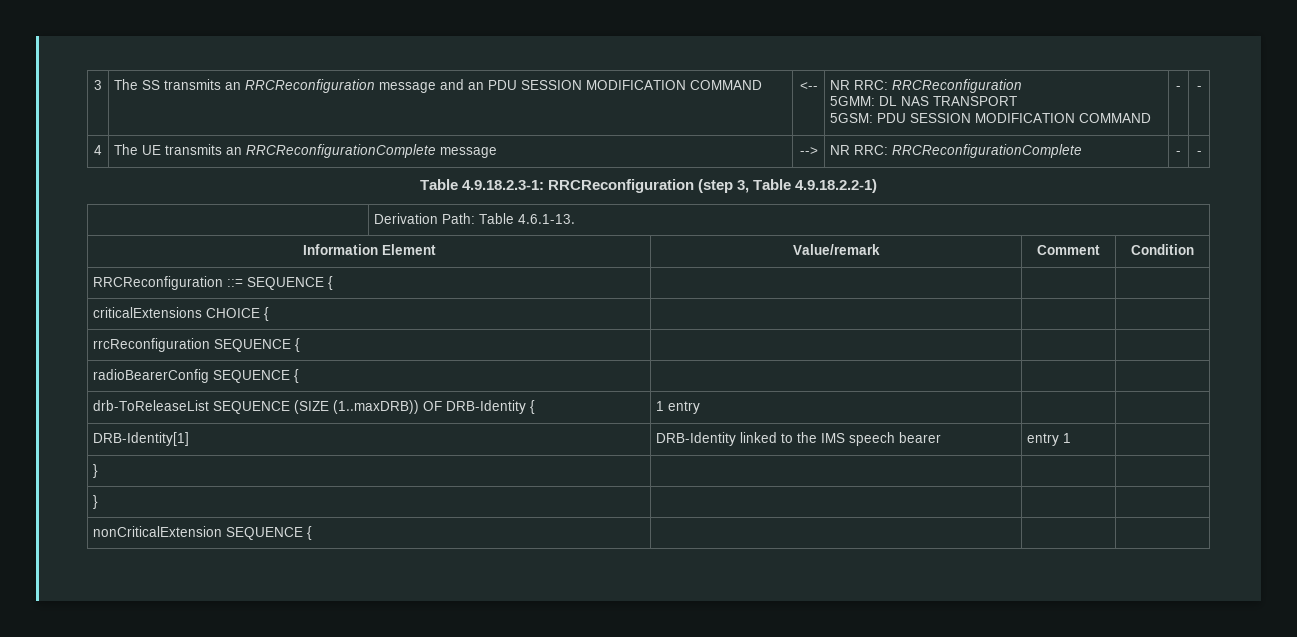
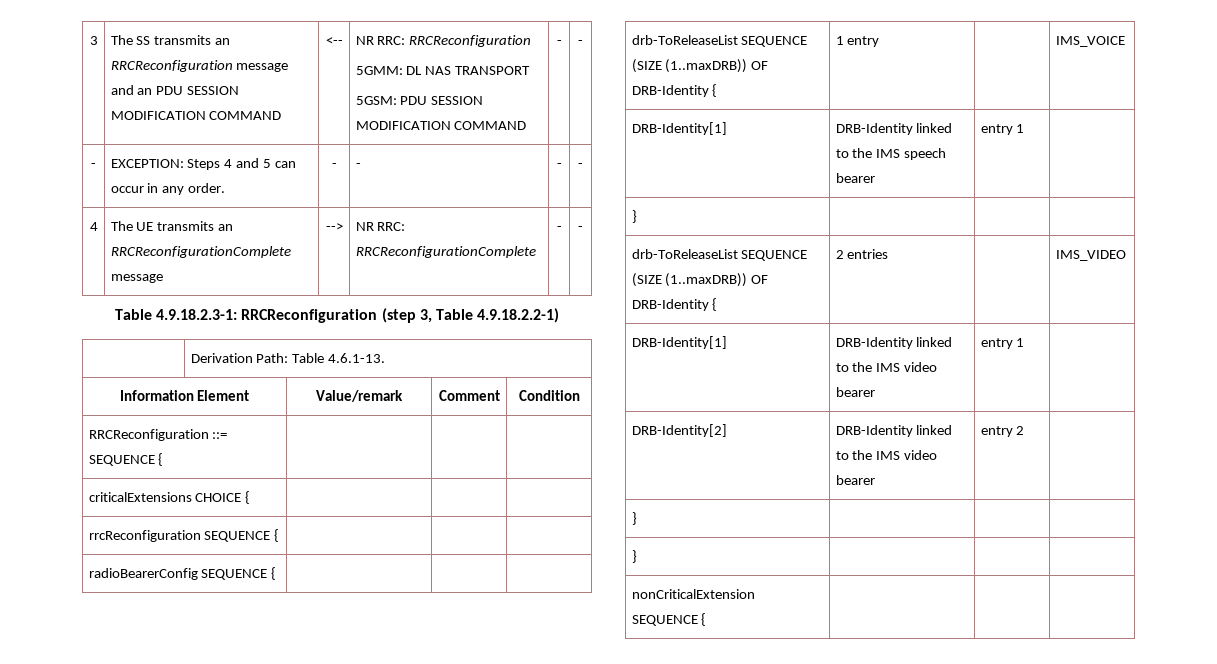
+ - | EXCEPTION: Steps 4 and 5 can occur in any order. | - | - | - | -
- drb-ToReleaseList SEQUENCE (SIZE (1..maxDRB)) OF DRB-Identity { | 1 entry | |
+ drb-ToReleaseList SEQUENCE (SIZE (1..maxDRB)) OF DRB-Identity { | 1 entry | | IMS_VOICE
+ drb-ToReleaseList SEQUENCE (SIZE (1..maxDRB)) OF DRB-Identity { | 2 entries | | IMS_VIDEO
+ DRB-Identity[1] | DRB-Identity linked to the IMS video bearer | entry 1 |
+ DRB-Identity[2] | DRB-Identity linked to the IMS video bearer | entry 2 |
+ } | | |

